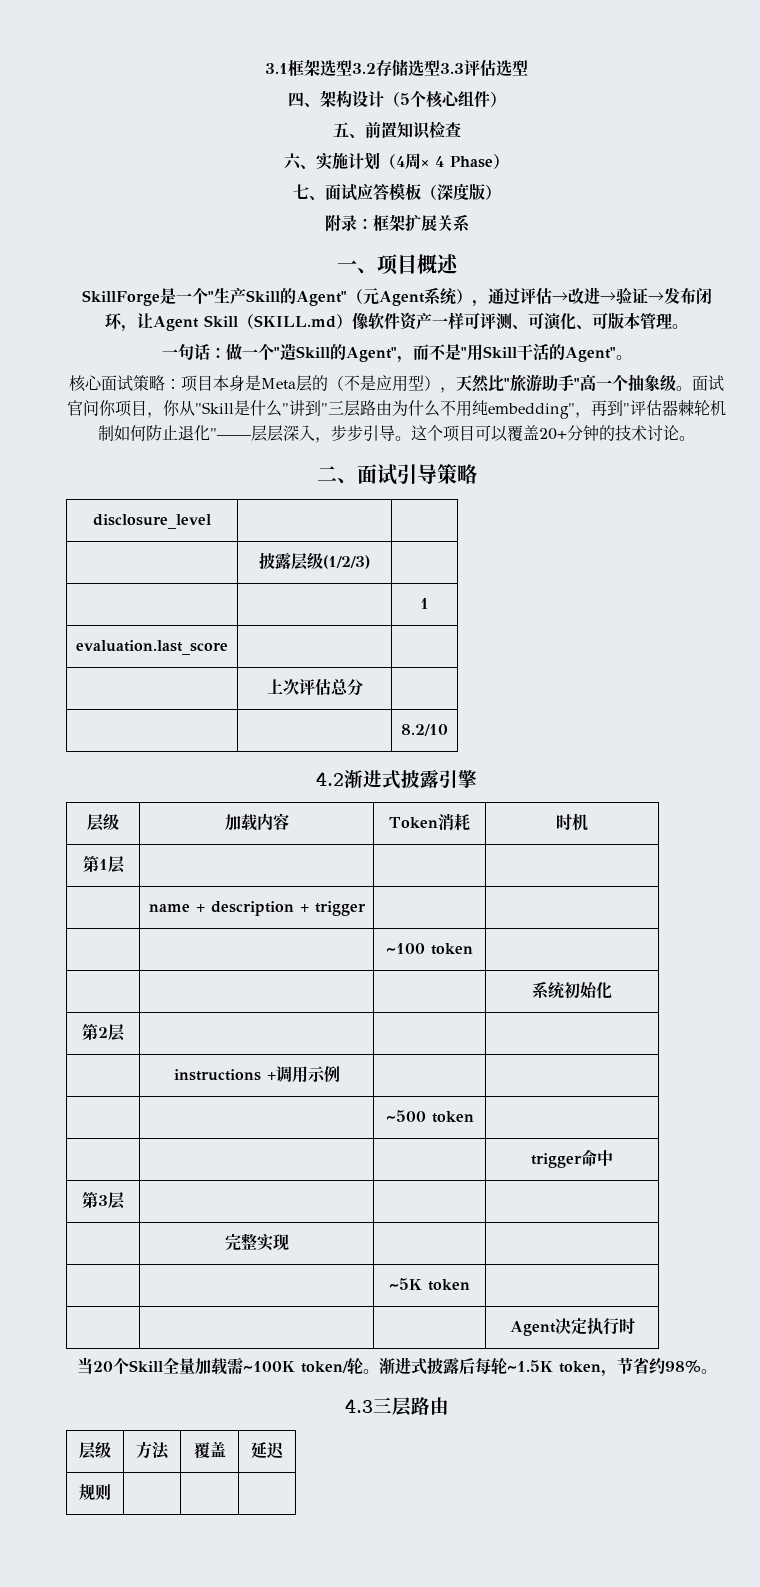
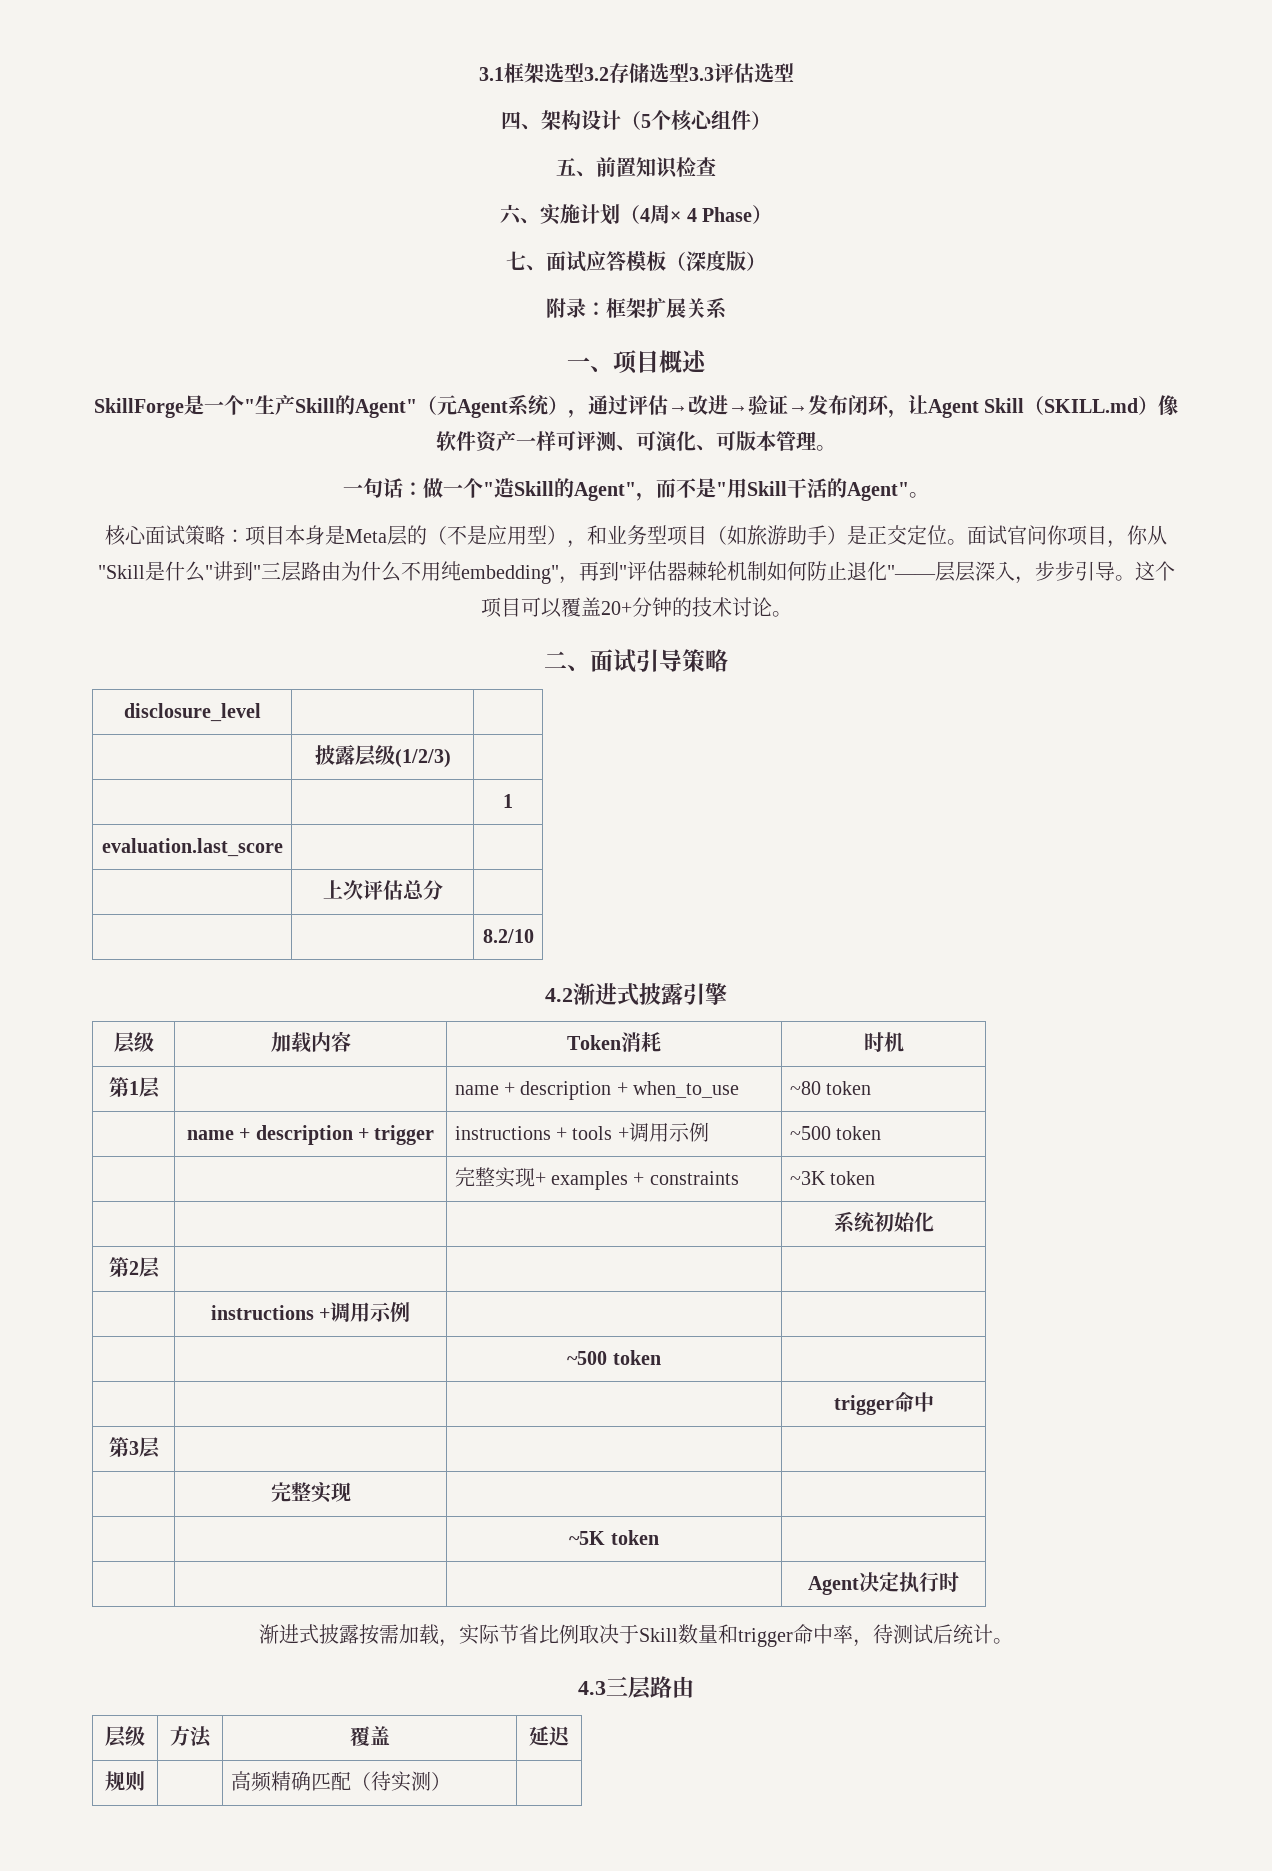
- 核心面试策略：项目本身是Meta层的（不是应用型），天然比"旅游助手"高一个抽象级。
+ 核心面试策略：项目本身是Meta层的（不是应用型），和业务型项目（如旅游助手）是正交定位。
- 第1层 | | |
+ 第1层 | | name + description + when_to_use | ~80 token
- | name + description + trigger | |
- | | ~100 token |
+ | name + description + trigger | instructions + tools +调用示例 | ~500 token
+ | | 完整实现+ examples + constraints | ~3K token
- 当20个Skill全量加载需~100K token/轮。渐进式披露后每轮~1.5K token，节省约98%。
+ 渐进式披露按需加载，实际节省比例取决于Skill数量和trigger命中率，待测试后统计。
- 规则 | | |
+ 规则 | | 高频精确匹配（待实测） |

